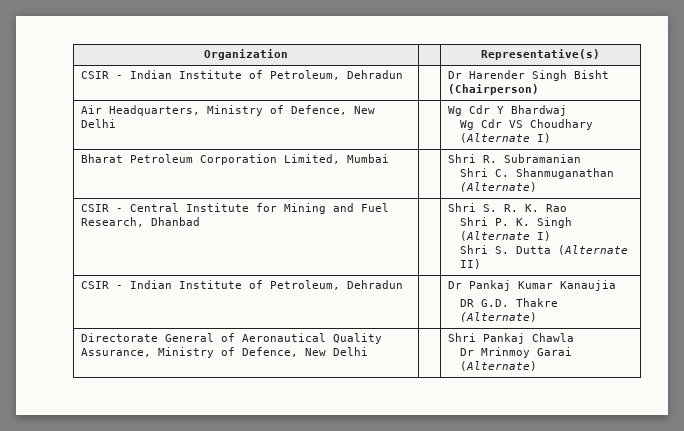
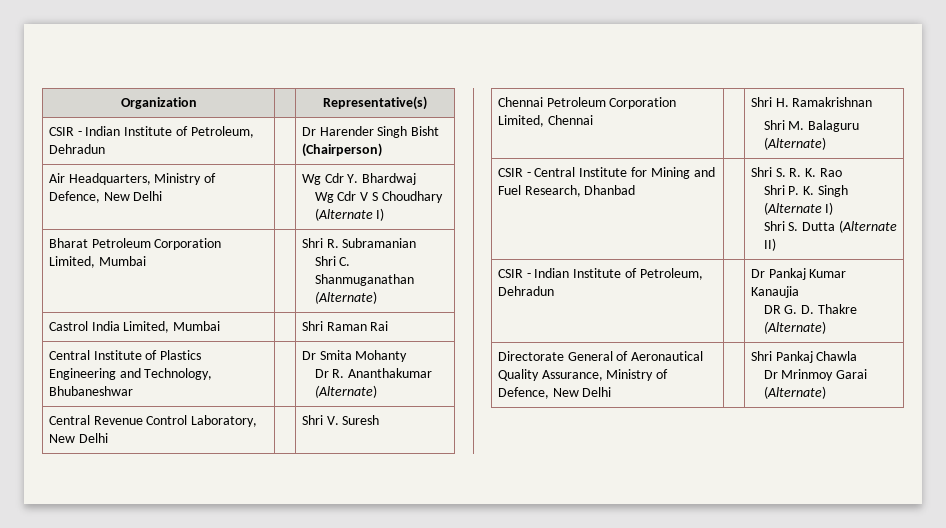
- Air Headquarters, Ministry of Defence, New Delhi | | Wg Cdr Y Bhardwaj
- Wg Cdr VS Choudhary (Alternate I)
+ Air Headquarters, Ministry of Defence, New Delhi | | Wg Cdr Y. Bhardwaj
+ Wg Cdr V S Choudhary (Alternate I)
+ Castrol India Limited, Mumbai | | Shri Raman Rai
+ Central Institute of Plastics Engineering and Technology, Bhubaneshwar | | Dr Smita Mohanty
+ Dr R. Ananthakumar (Alternate)
+ Central Revenue Control Laboratory, New Delhi | | Shri V. Suresh
+ Chennai Petroleum Corporation Limited, Chennai | | Shri H. Ramakrishnan
+ Shri M. Balaguru (Alternate)
  CSIR - Indian Institute of Petroleum, Dehradun | | Dr Pankaj Kumar Kanaujia
- DR G.D. Thakre (Alternate)
+ DR G. D. Thakre (Alternate)

